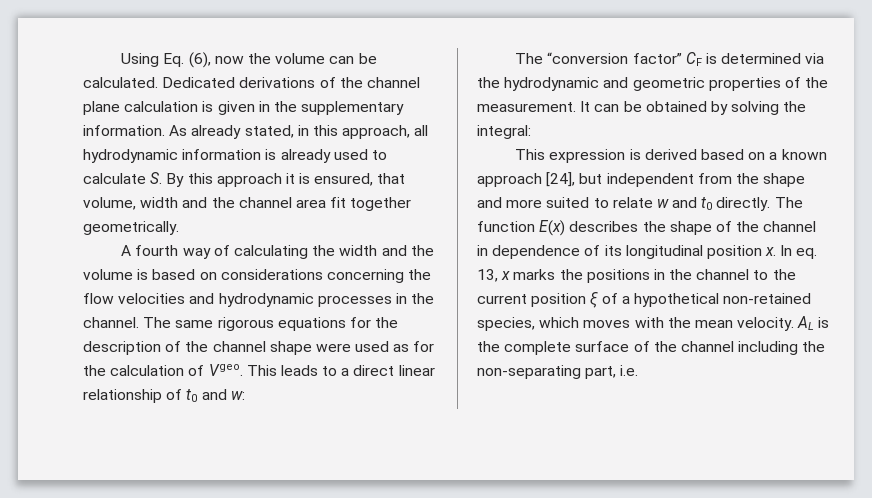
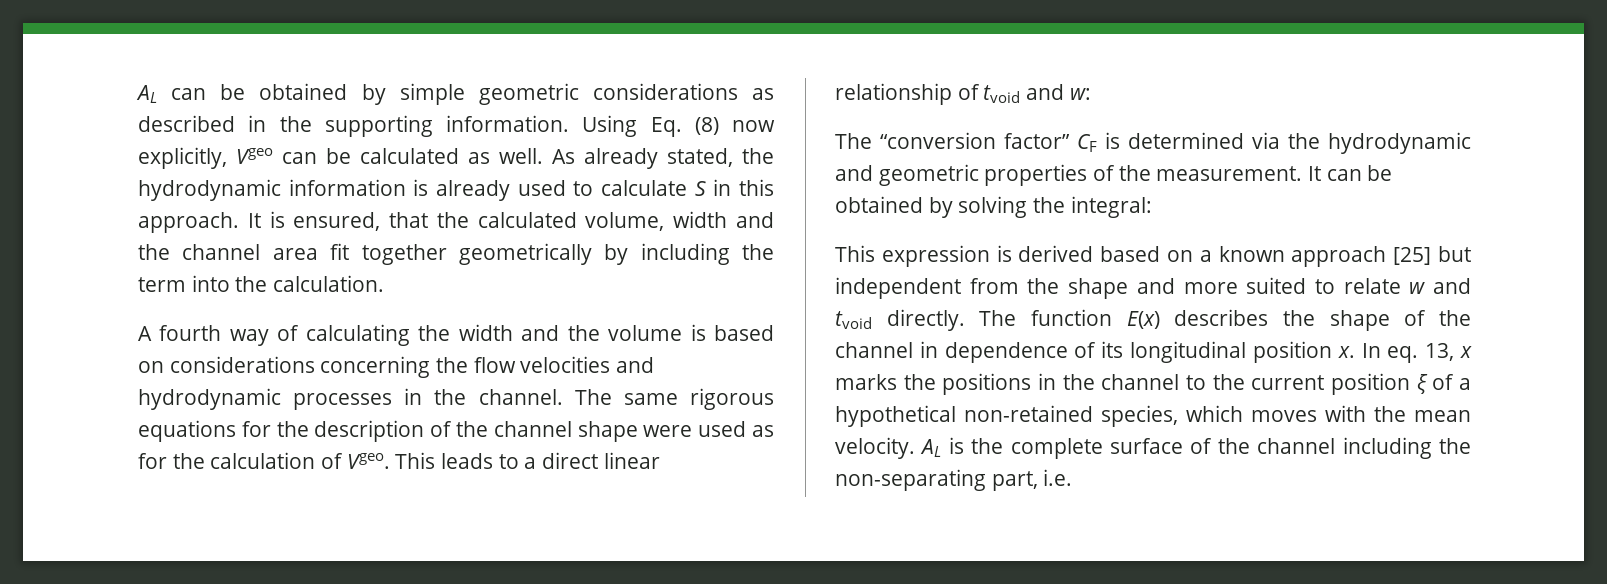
- Using Eq. (6), now the volume can be calculated. Dedicated derivations of the channel plane calculation is given in the supplementary information. As already stated, in this approach, all hydrodynamic information is already used to calculate S. By this approach it is ensured, that volume, width and the channel area fit together geometrically.
+ AL can be obtained by simple geometric considerations as described in the supporting information. Using Eq. (8) now explicitly, Vgeo can be calculated as well. As already stated, the hydrodynamic information is already used to calculate S in this approach. It is ensured, that the calculated volume, width and the channel area fit together geometrically by including the term into the calculation.
- This leads to a direct linear relationship of t0 and w:
+ This leads to a direct linear relationship of tvoid and w:
- This expression is derived based on a known approach [24], but independent from the shape and more suited to relate w and t0 directly.
+ This expression is derived based on a known approach [25] but independent from the shape and more suited to relate w and tvoid directly.

